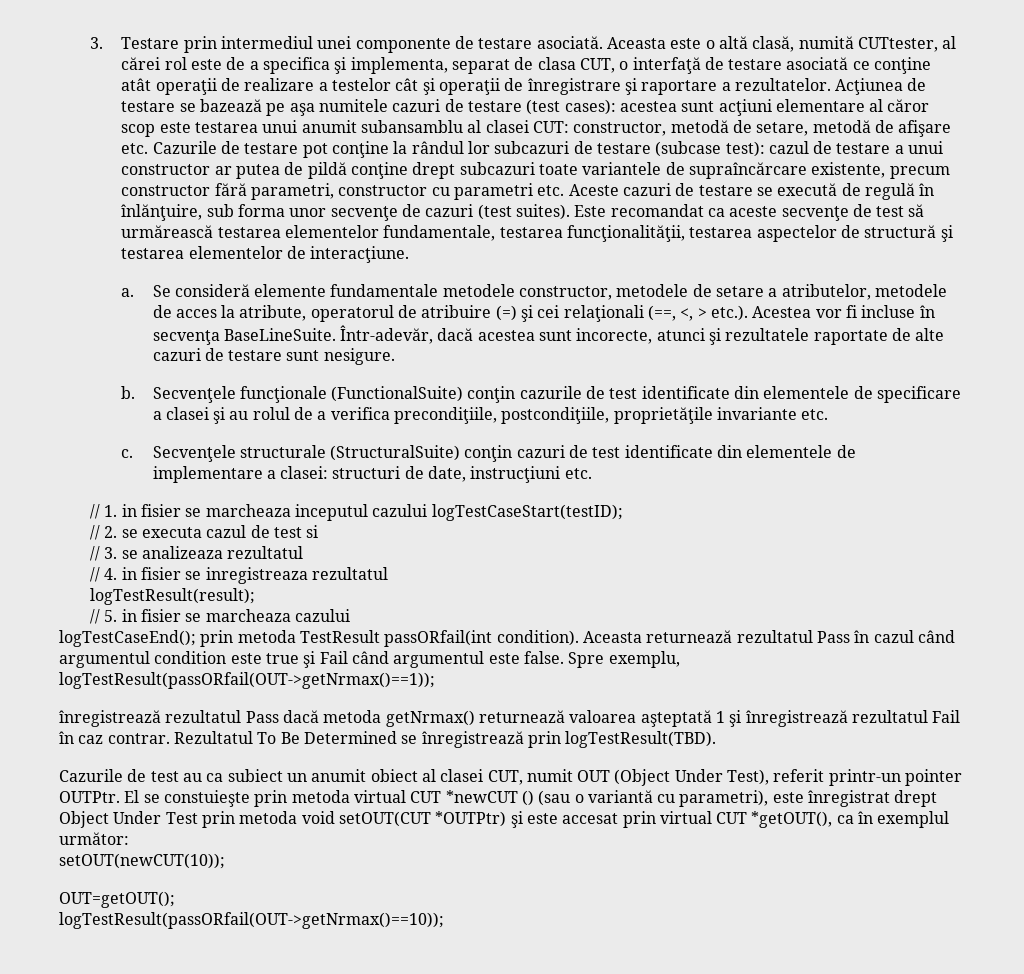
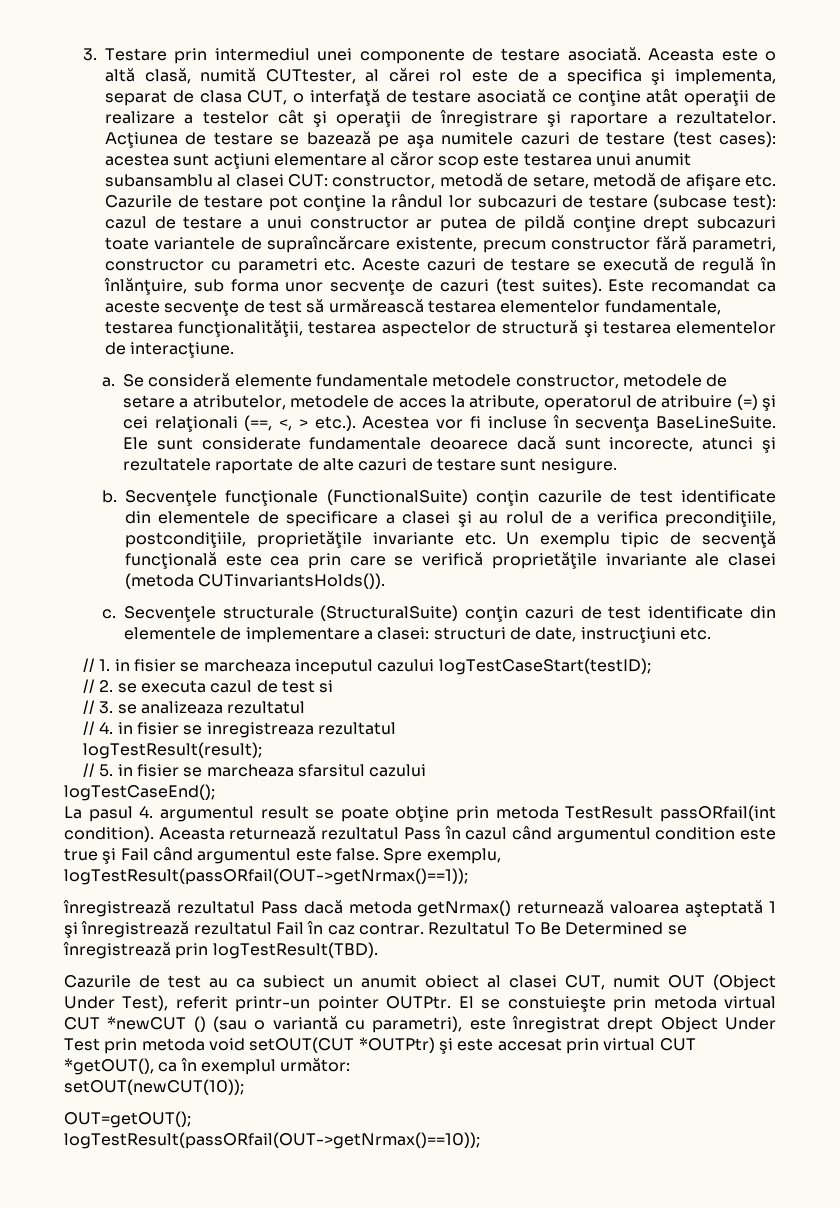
- Într-adevăr, dacă acestea sunt incorecte, atunci şi rezultatele raportate de alte cazuri de testare sunt nesigure.
+ Ele sunt considerate fundamentale deoarece dacă sunt incorecte, atunci şi rezultatele raportate de alte cazuri de testare sunt nesigure.
- Secvenţele funcţionale (FunctionalSuite) conţin cazurile de test identificate din elementele de specificare a clasei şi au rolul de a verifica precondiţiile, postcondiţiile, proprietăţile invariante etc.
+ Secvenţele funcţionale (FunctionalSuite) conţin cazurile de test identificate din elementele de specificare a clasei şi au rolul de a verifica precondiţiile, postcondiţiile, proprietăţile invariante etc. Un exemplu tipic de secvenţă funcţională este cea prin care se verifică proprietăţile invariante ale clasei (metoda CUTinvariantsHolds()).
- // 5. in fisier se marcheaza cazului
+ // 5. in fisier se marcheaza sfarsitul cazului
- logTestCaseEnd(); prin metoda TestResult passORfail(int condition).
+ logTestCaseEnd();
+ La pasul 4. argumentul result se poate obţine prin metoda TestResult passORfail(int condition).

